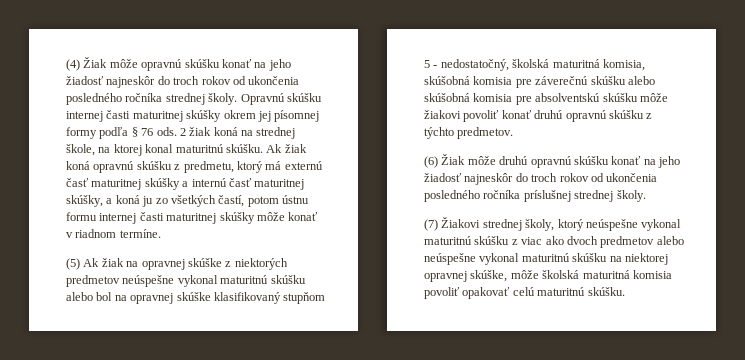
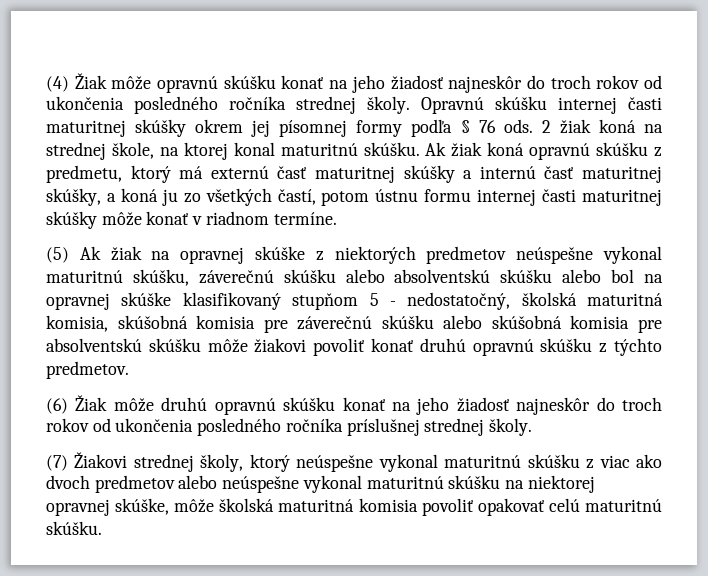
- (5) Ak žiak na opravnej skúške z niektorých predmetov neúspešne vykonal maturitnú skúšku alebo bol na opravnej skúške klasifikovaný stupňom 5 - nedostatočný, školská maturitná komisia, skúšobná komisia pre záverečnú skúšku alebo skúšobná komisia pre absolventskú skúšku môže žiakovi povoliť konať druhú opravnú skúšku z týchto predmetov.
+ (5) Ak žiak na opravnej skúške z niektorých predmetov neúspešne vykonal maturitnú skúšku, záverečnú skúšku alebo absolventskú skúšku alebo bol na opravnej skúške klasifikovaný stupňom 5 - nedostatočný, školská maturitná komisia, skúšobná komisia pre záverečnú skúšku alebo skúšobná komisia pre absolventskú skúšku môže žiakovi povoliť konať druhú opravnú skúšku z týchto predmetov.

